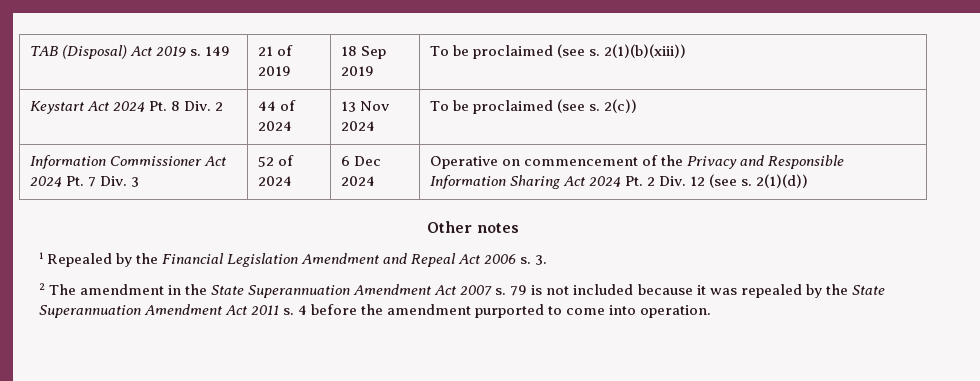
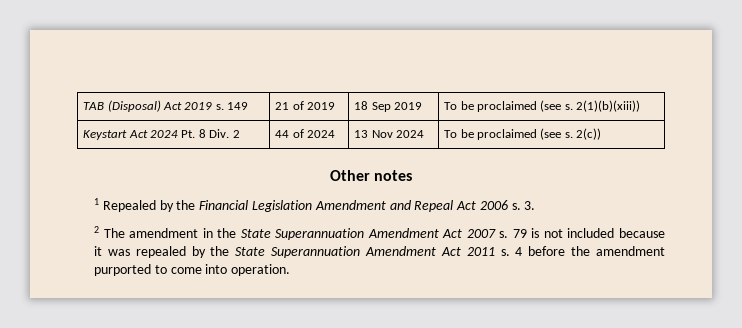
- Information Commissioner Act 2024 Pt. 7 Div. 3 | 52 of 2024 | 6 Dec 2024 | Operative on commencement of the Privacy and Responsible Information Sharing Act 2024 Pt. 2 Div. 12 (see s. 2(1)(d))

